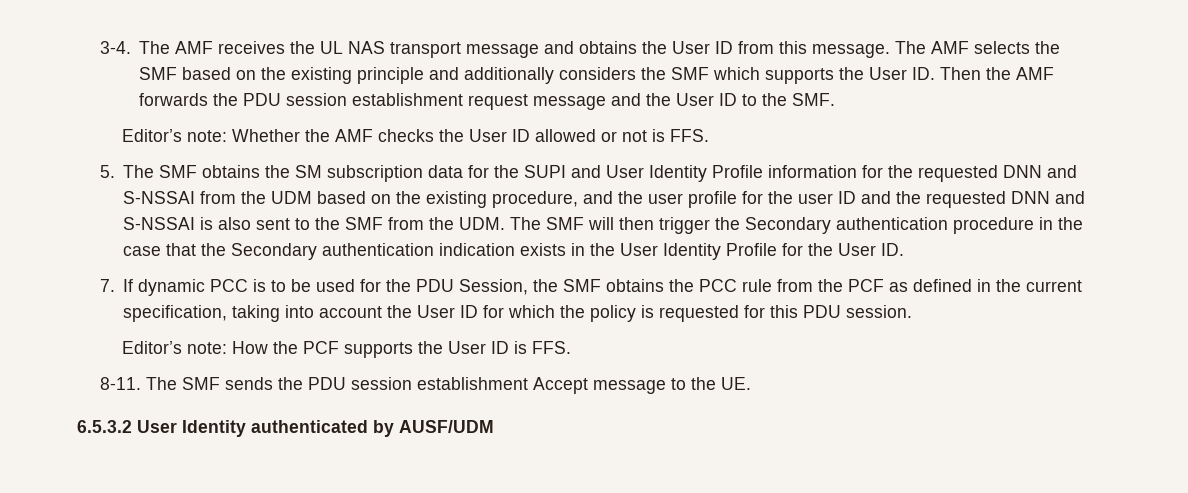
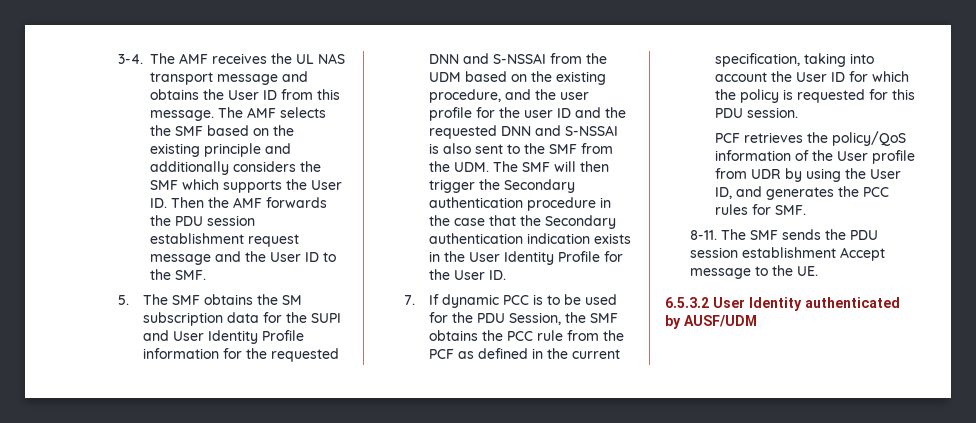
- Editor’s note: Whether the AMF checks the User ID allowed or not is FFS.
- Editor’s note: How the PCF supports the User ID is FFS.
+ PCF retrieves the policy/QoS information of the User profile from UDR by using the User ID, and generates the PCC rules for SMF.

